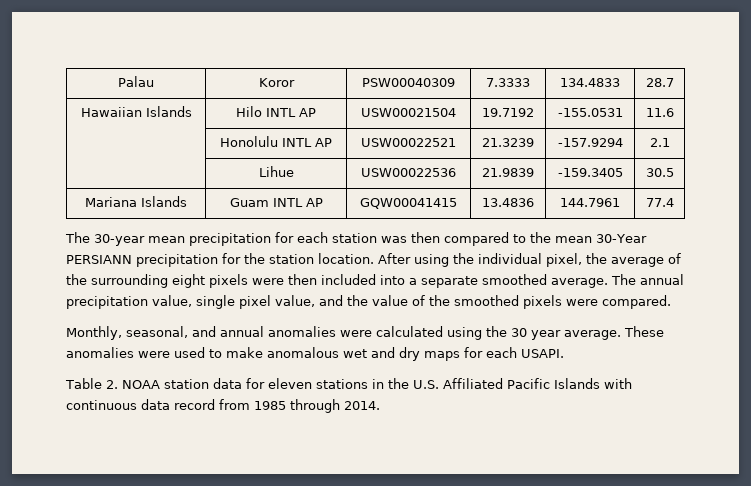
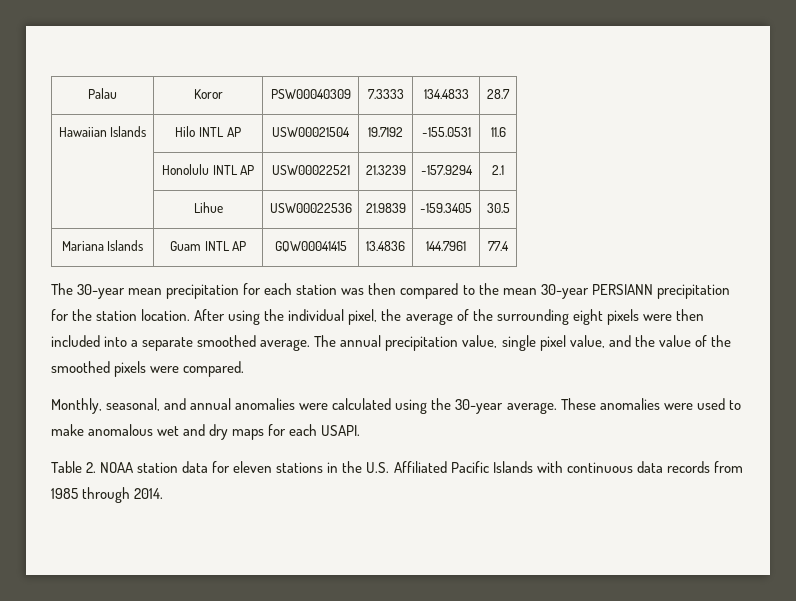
- The 30-year mean precipitation for each station was then compared to the mean 30-Year PERSIANN precipitation for the station location.
+ The 30-year mean precipitation for each station was then compared to the mean 30-year PERSIANN precipitation for the station location.
- Monthly, seasonal, and annual anomalies were calculated using the 30 year average.
+ Monthly, seasonal, and annual anomalies were calculated using the 30-year average.
- Table 2. NOAA station data for eleven stations in the U.S. Affiliated Pacific Islands with continuous data record from 1985 through 2014.
+ Table 2. NOAA station data for eleven stations in the U.S. Affiliated Pacific Islands with continuous data records from 1985 through 2014.

